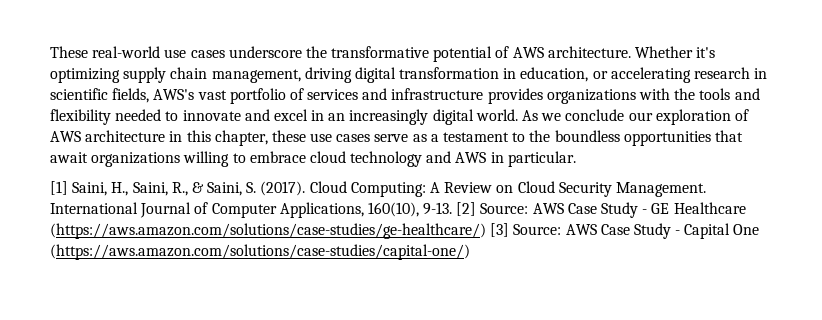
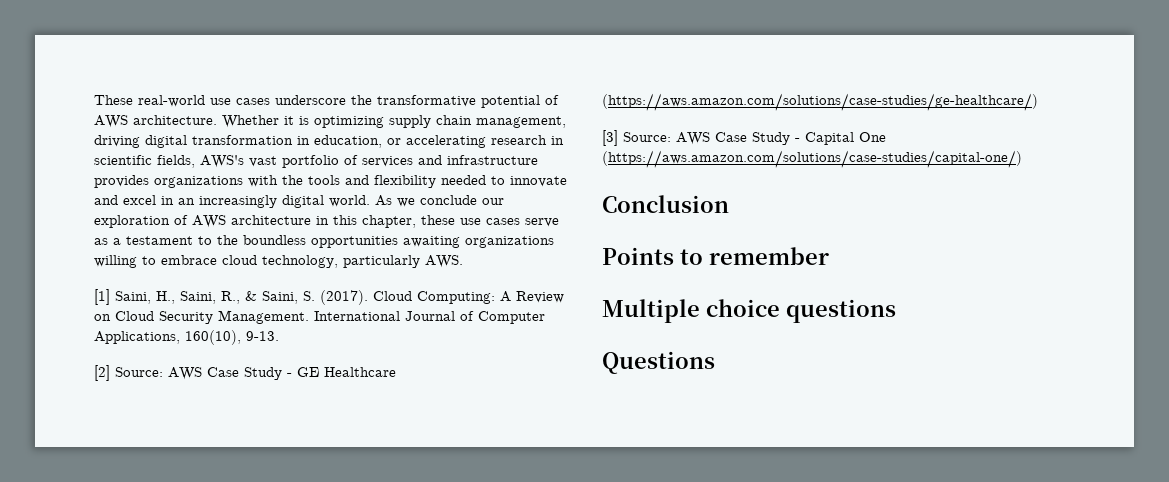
- Whether it's optimizing supply chain management, driving digital transformation in education, or accelerating research in scientific fields, AWS's vast portfolio of services and infrastructure provides organizations with the tools and flexibility needed to innovate and excel in an increasingly digital world.
+ Whether it is optimizing supply chain management, driving digital transformation in education, or accelerating research in scientific fields, AWS's vast portfolio of services and infrastructure provides organizations with the tools and flexibility needed to innovate and excel in an increasingly digital world.
- As we conclude our exploration of AWS architecture in this chapter, these use cases serve as a testament to the boundless opportunities that await organizations willing to embrace cloud technology and AWS in particular.
+ As we conclude our exploration of AWS architecture in this chapter, these use cases serve as a testament to the boundless opportunities awaiting organizations willing to embrace cloud technology, particularly AWS.
- International Journal of Computer Applications, 160(10), 9-13. [2] Source: AWS Case Study - GE Healthcare (https://aws.amazon.com/solutions/case-studies/ge-healthcare/) [3] Source: AWS Case Study - Capital One (https://aws.amazon.com/solutions/case-studies/capital-one/)
+ International Journal of Computer Applications, 160(10), 9-13.
+ [2] Source: AWS Case Study - GE Healthcare (https://aws.amazon.com/solutions/case-studies/ge-healthcare/)
+ [3] Source: AWS Case Study - Capital One (https://aws.amazon.com/solutions/case-studies/capital-one/)
+ Conclusion
+ Points to remember
+ Multiple choice questions
+ Questions

